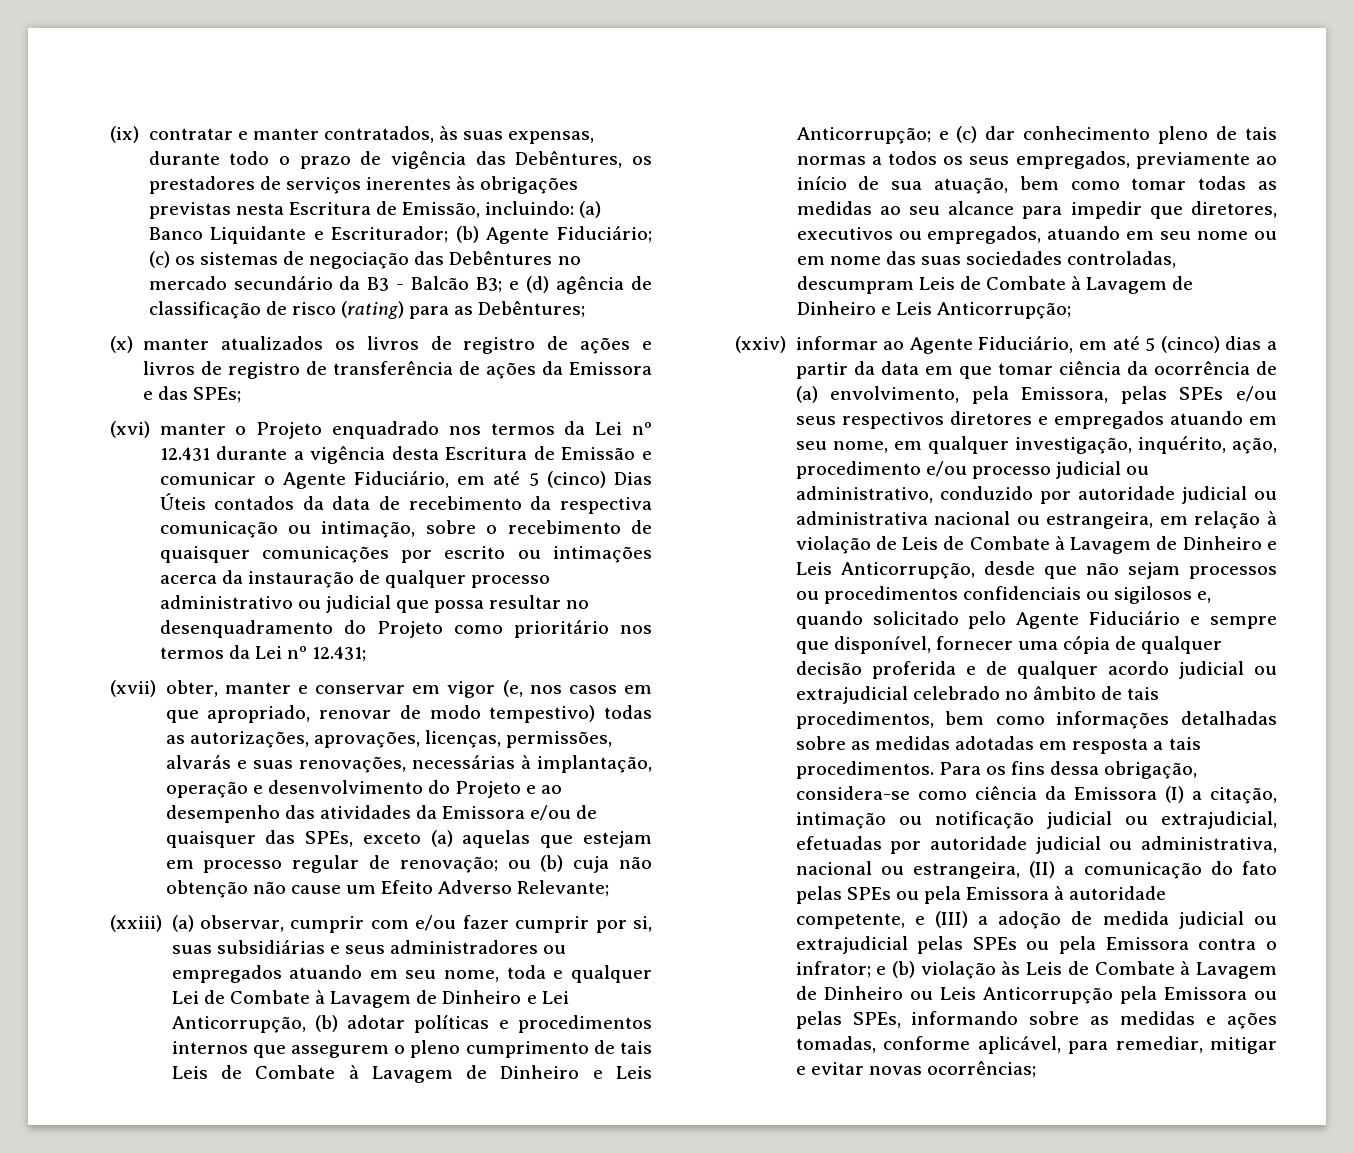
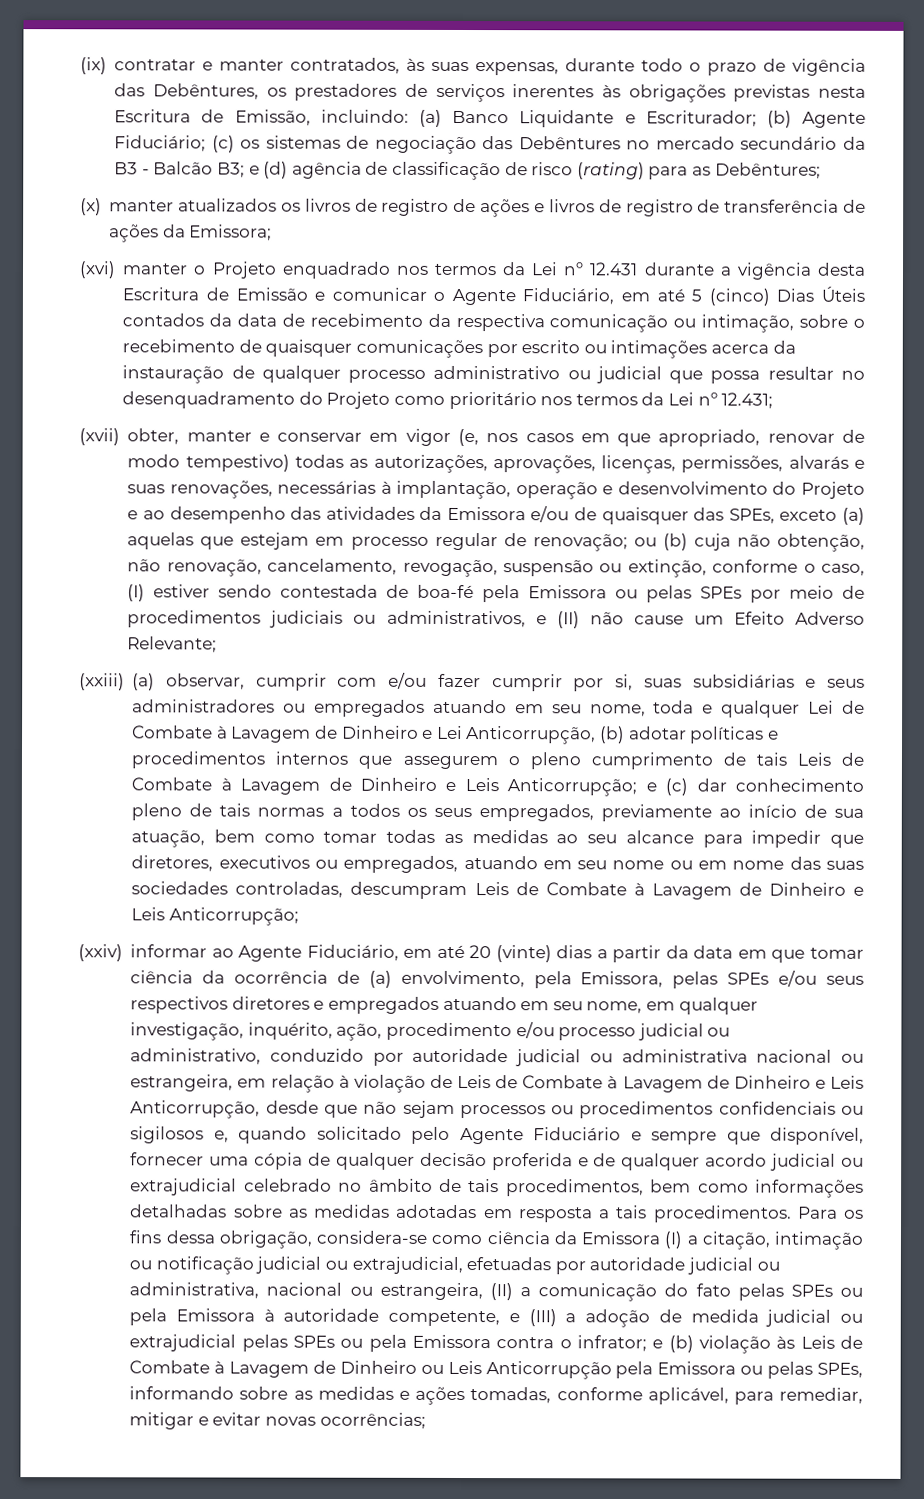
- (x) manter atualizados os livros de registro de ações e livros de registro de transferência de ações da Emissora e das SPEs;
+ (x) manter atualizados os livros de registro de ações e livros de registro de transferência de ações da Emissora;
- ou (b) cuja não obtenção não cause um Efeito Adverso Relevante;
+ ou (b) cuja não obtenção, não renovação, cancelamento, revogação, suspensão ou extinção, conforme o caso, (I) estiver sendo contestada de boa-fé pela Emissora ou pelas SPEs por meio de procedimentos judiciais ou administrativos, e (II) não cause um Efeito Adverso Relevante;
- (xxiv) informar ao Agente Fiduciário, em até 5 (cinco) dias a partir da data em que tomar ciência da ocorrência de (a) envolvimento, pela Emissora, pelas SPEs e/ou seus respectivos diretores e empregados atuando em seu nome, em qualquer investigação, inquérito, ação, procedimento e/ou processo judicial ou administrativo, conduzido por autoridade judicial ou administrativa nacional ou estrangeira, em relação à violação de Leis de Combate à Lavagem de Dinheiro e Leis Anticorrupção, desde que não sejam processos ou procedimentos confidenciais ou sigilosos e, quando solicitado pelo Agente Fiduciário e sempre que disponível, fornecer uma cópia de qualquer decisão proferida e de qualquer acordo judicial ou extrajudicial celebrado no âmbito de tais procedimentos, bem como informações detalhadas sobre as medidas adotadas em resposta a tais procedimentos.
+ (xxiv) informar ao Agente Fiduciário, em até 20 (vinte) dias a partir da data em que tomar ciência da ocorrência de (a) envolvimento, pela Emissora, pelas SPEs e/ou seus respectivos diretores e empregados atuando em seu nome, em qualquer investigação, inquérito, ação, procedimento e/ou processo judicial ou administrativo, conduzido por autoridade judicial ou administrativa nacional ou estrangeira, em relação à violação de Leis de Combate à Lavagem de Dinheiro e Leis Anticorrupção, desde que não sejam processos ou procedimentos confidenciais ou sigilosos e, quando solicitado pelo Agente Fiduciário e sempre que disponível, fornecer uma cópia de qualquer decisão proferida e de qualquer acordo judicial ou extrajudicial celebrado no âmbito de tais procedimentos, bem como informações detalhadas sobre as medidas adotadas em resposta a tais procedimentos.

